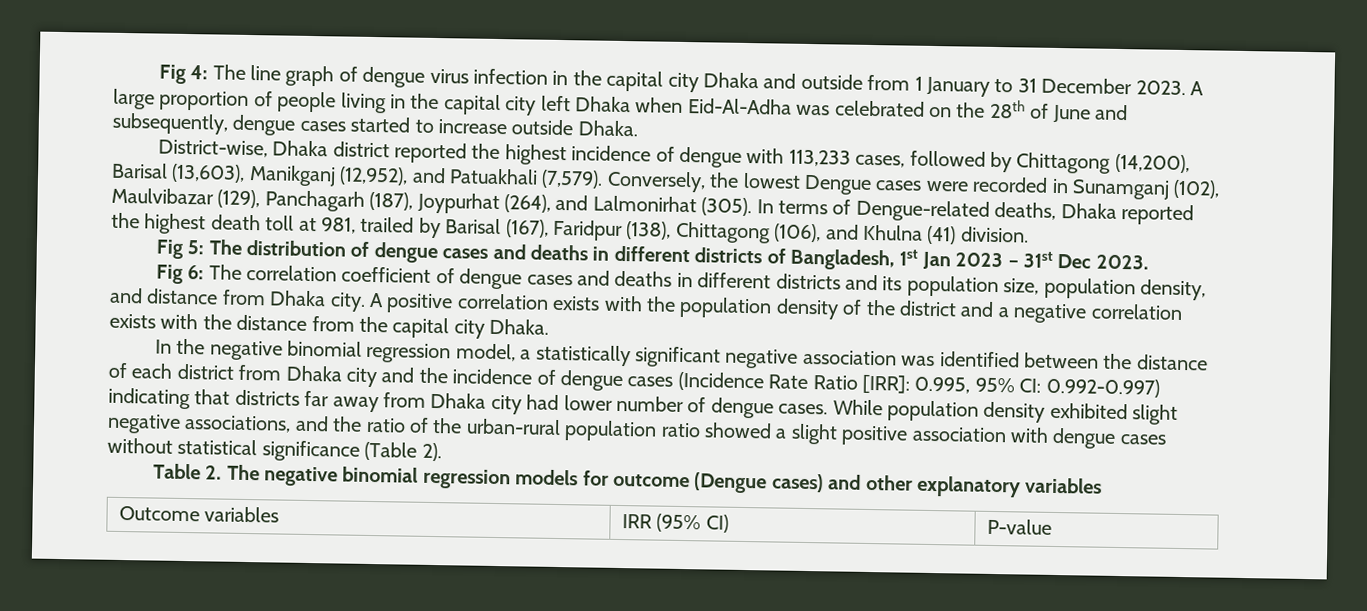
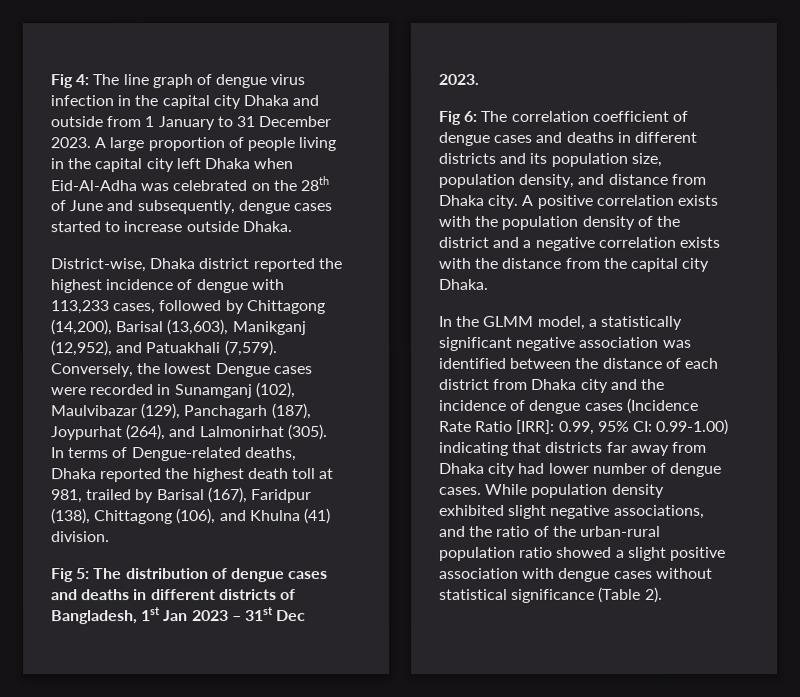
- In the negative binomial regression model, a statistically significant negative association was identified between the distance of each district from Dhaka city and the incidence of dengue cases (Incidence Rate Ratio [IRR]: 0.995, 95% CI: 0.992-0.997) indicating that districts far away from Dhaka city had lower number of dengue cases.
+ In the GLMM model, a statistically significant negative association was identified between the distance of each district from Dhaka city and the incidence of dengue cases (Incidence Rate Ratio [IRR]: 0.99, 95% CI: 0.99-1.00) indicating that districts far away from Dhaka city had lower number of dengue cases.
- Table 2. The negative binomial regression models for outcome (Dengue cases) and other explanatory variables
- Outcome variables | IRR (95% CI) | P-value

